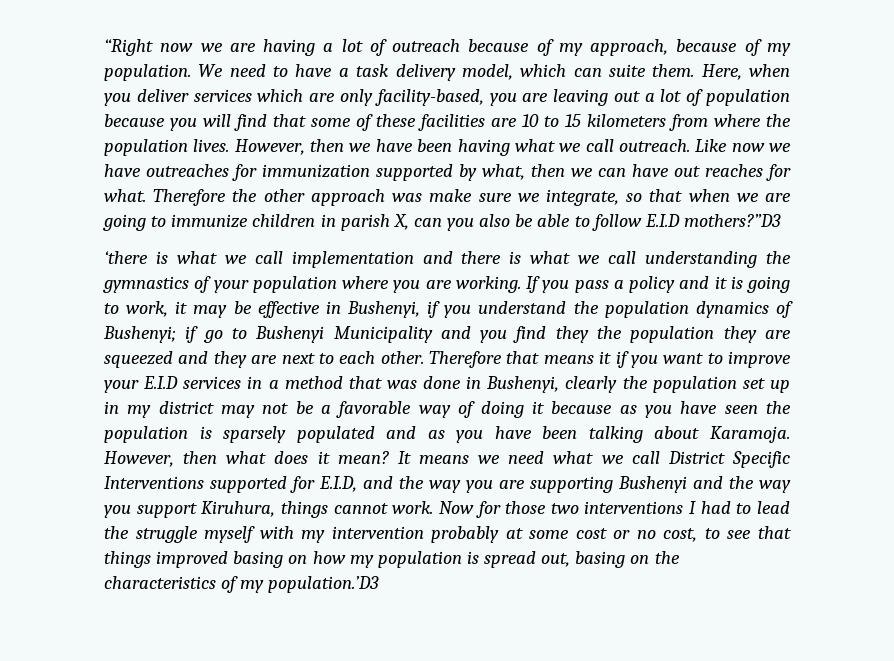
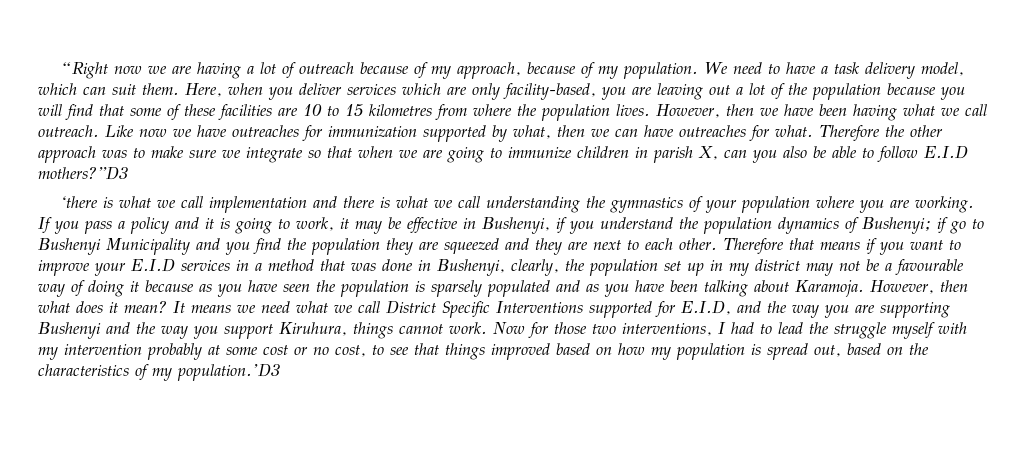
- We need to have a task delivery model, which can suite them.
+ We need to have a task delivery model, which can suit them.
- Here, when you deliver services which are only facility-based, you are leaving out a lot of population because you will find that some of these facilities are 10 to 15 kilometers from where the population lives.
+ Here, when you deliver services which are only facility-based, you are leaving out a lot of the population because you will find that some of these facilities are 10 to 15 kilometres from where the population lives.
- Like now we have outreaches for immunization supported by what, then we can have out reaches for what.
+ Like now we have outreaches for immunization supported by what, then we can have outreaches for what.
- Therefore the other approach was make sure we integrate, so that when we are going to immunize children in parish X, can you also be able to follow E.I.D mothers?”D3
+ Therefore the other approach was to make sure we integrate so that when we are going to immunize children in parish X, can you also be able to follow E.I.D mothers?”D3
- If you pass a policy and it is going to work, it may be effective in Bushenyi, if you understand the population dynamics of Bushenyi; if go to Bushenyi Municipality and you find they the population they are squeezed and they are next to each other.
+ If you pass a policy and it is going to work, it may be effective in Bushenyi, if you understand the population dynamics of Bushenyi; if go to Bushenyi Municipality and you find the population they are squeezed and they are next to each other.
- Therefore that means it if you want to improve your E.I.D services in a method that was done in Bushenyi, clearly the population set up in my district may not be a favorable way of doing it because as you have seen the population is sparsely populated and as you have been talking about Karamoja.
+ Therefore that means if you want to improve your E.I.D services in a method that was done in Bushenyi, clearly, the population set up in my district may not be a favourable way of doing it because as you have seen the population is sparsely populated and as you have been talking about Karamoja.
- Now for those two interventions I had to lead the struggle myself with my intervention probably at some cost or no cost, to see that things improved basing on how my population is spread out, basing on the characteristics of my population.’D3
+ Now for those two interventions, I had to lead the struggle myself with my intervention probably at some cost or no cost, to see that things improved based on how my population is spread out, based on the characteristics of my population.’D3

